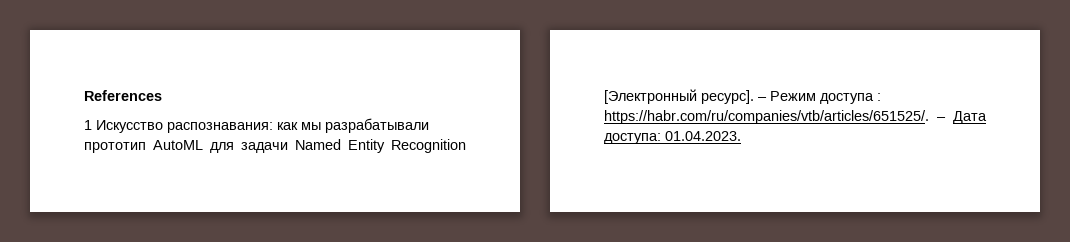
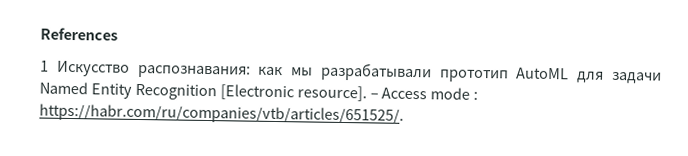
- 1 Искусство распознавания: как мы разрабатывали прототип AutoML для задачи Named Entity Recognition [Электронный ресурс]. – Режим доступа : https://habr.com/ru/companies/vtb/articles/651525/. – Дата доступа: 01.04.2023.
+ 1 Искусство распознавания: как мы разрабатывали прототип AutoML для задачи Named Entity Recognition [Electronic resource]. – Access mode : https://habr.com/ru/companies/vtb/articles/651525/.

